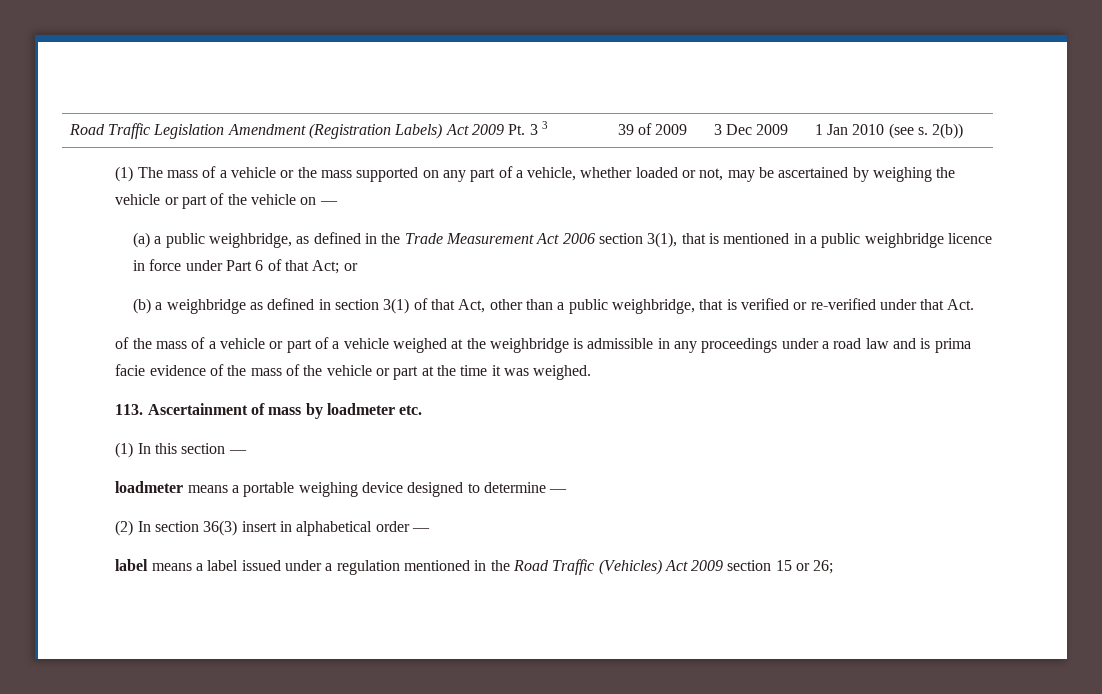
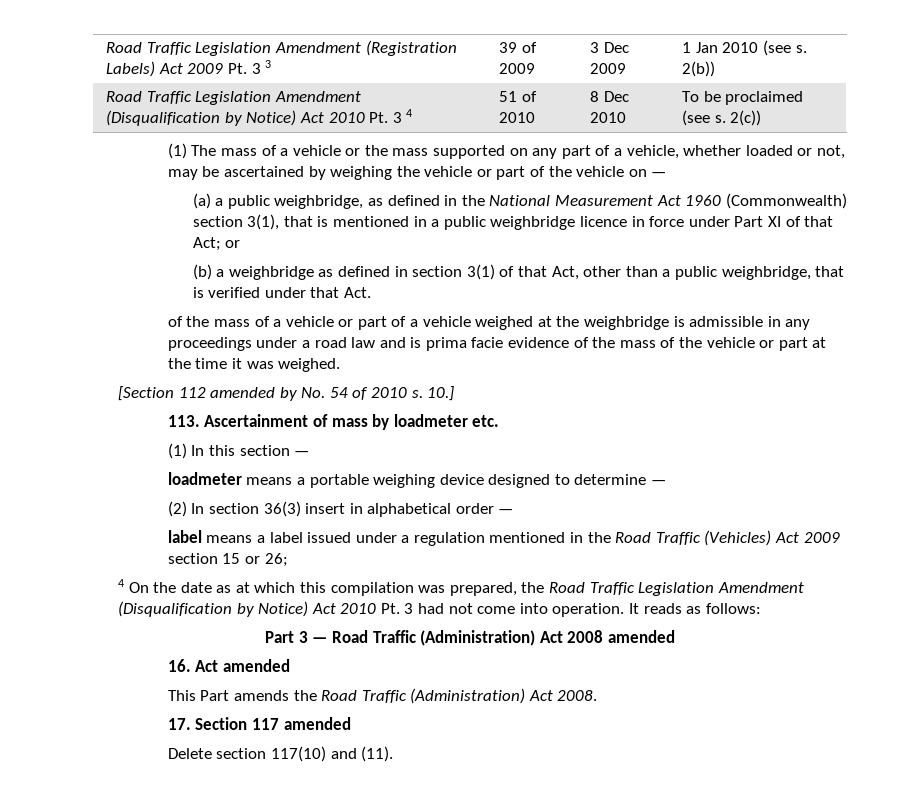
+ Road Traffic Legislation Amendment (Disqualification by Notice) Act 2010 Pt. 3 4 | 51 of 2010 | 8 Dec 2010 | To be proclaimed (see s. 2(c))
- (a) a public weighbridge, as defined in the Trade Measurement Act 2006 section 3(1), that is mentioned in a public weighbridge licence in force under Part 6 of that Act; or
+ (a) a public weighbridge, as defined in the National Measurement Act 1960 (Commonwealth) section 3(1), that is mentioned in a public weighbridge licence in force under Part XI of that Act; or
- (b) a weighbridge as defined in section 3(1) of that Act, other than a public weighbridge, that is verified or re-verified under that Act.
+ (b) a weighbridge as defined in section 3(1) of that Act, other than a public weighbridge, that is verified under that Act.
+ [Section 112 amended by No. 54 of 2010 s. 10.]
+ 4 On the date as at which this compilation was prepared, the Road Traffic Legislation Amendment (Disqualification by Notice) Act 2010 Pt. 3 had not come into operation. It reads as follows:
+ Part 3 — Road Traffic (Administration) Act 2008 amended
+ 16. Act amended
+ This Part amends the Road Traffic (Administration) Act 2008.
+ 17. Section 117 amended
+ Delete section 117(10) and (11).

